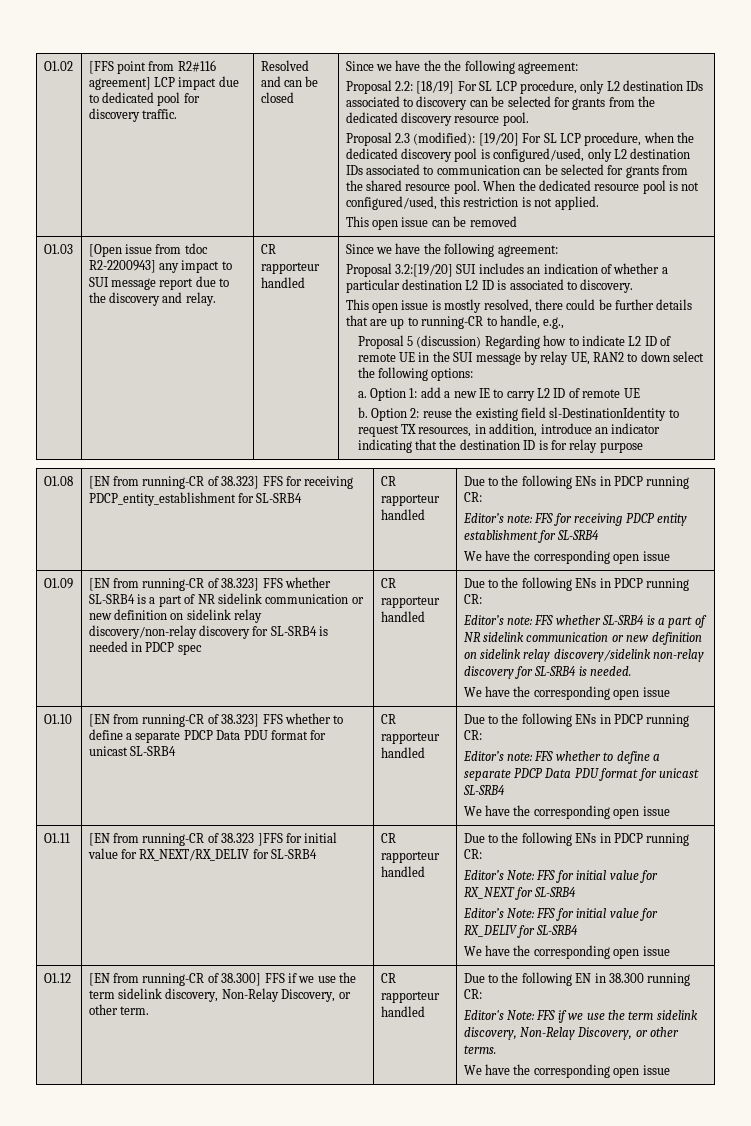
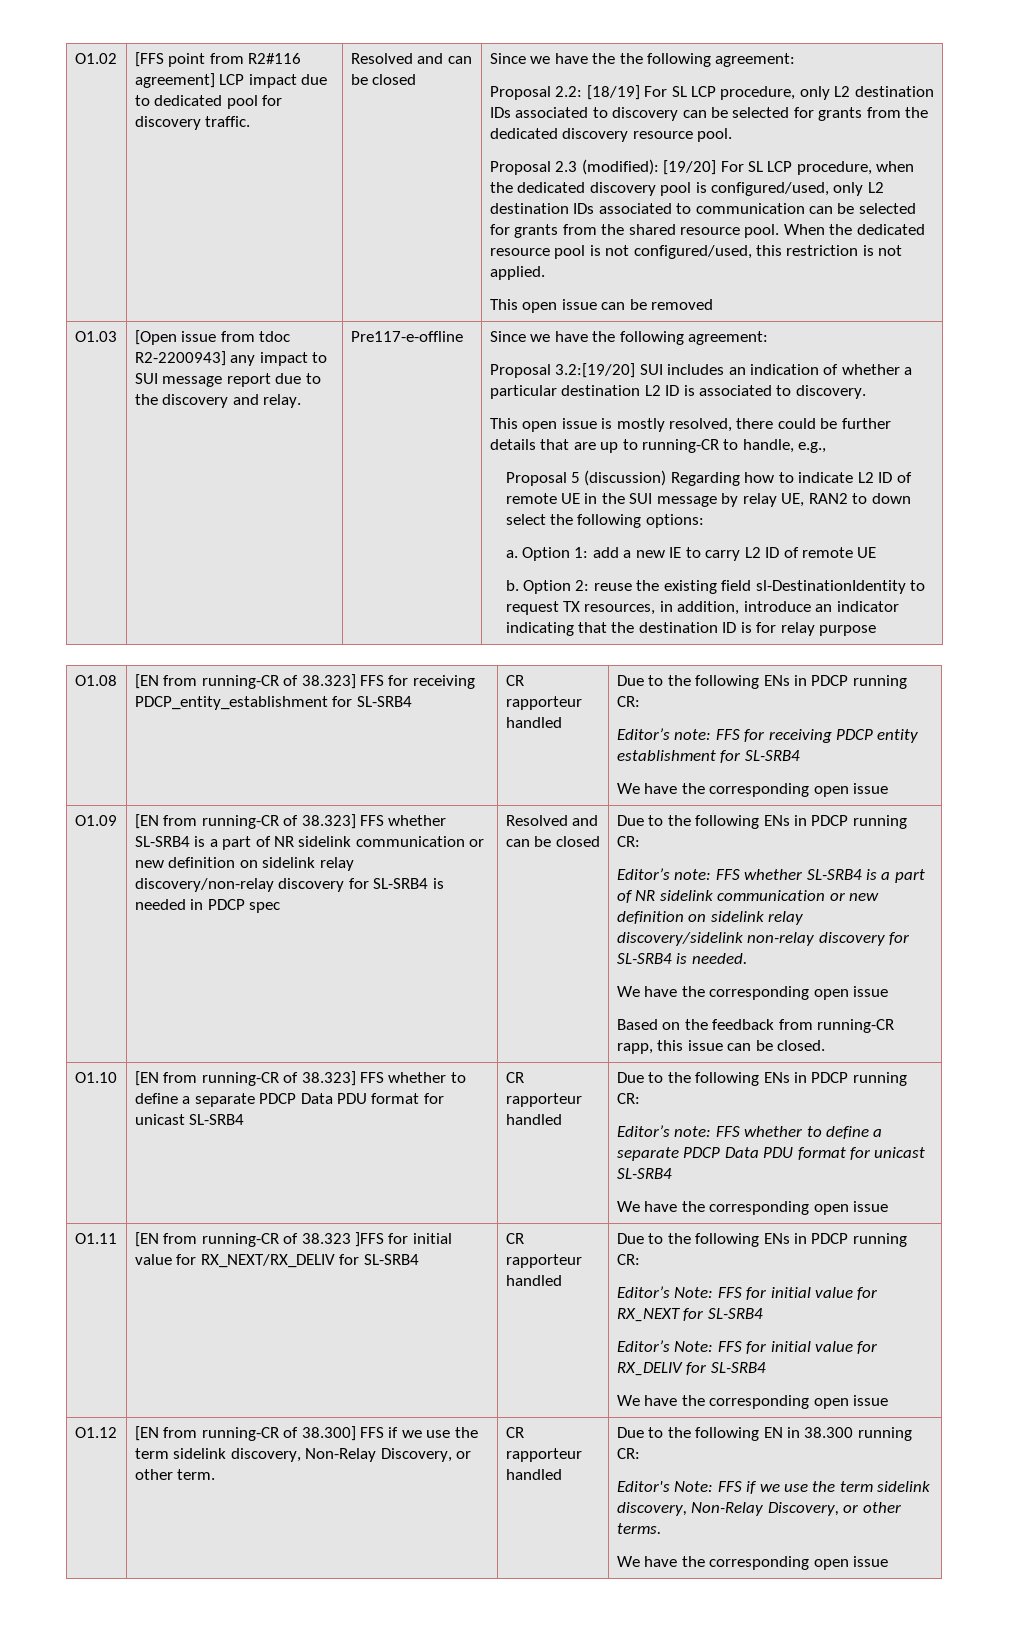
- [Open issue from tdoc R2-2200943] any impact to SUI message report due to the discovery and relay. | CR rapporteur handled
+ [Open issue from tdoc R2-2200943] any impact to SUI message report due to the discovery and relay. | Pre117-e-offline
- [EN from running-CR of 38.323] FFS whether SL-SRB4 is a part of NR sidelink communication or new definition on sidelink relay discovery/non-relay discovery for SL-SRB4 is needed in PDCP spec | CR rapporteur handled
+ [EN from running-CR of 38.323] FFS whether SL-SRB4 is a part of NR sidelink communication or new definition on sidelink relay discovery/non-relay discovery for SL-SRB4 is needed in PDCP spec | Resolved and can be closed
+ Based on the feedback from running-CR rapp, this issue can be closed.

